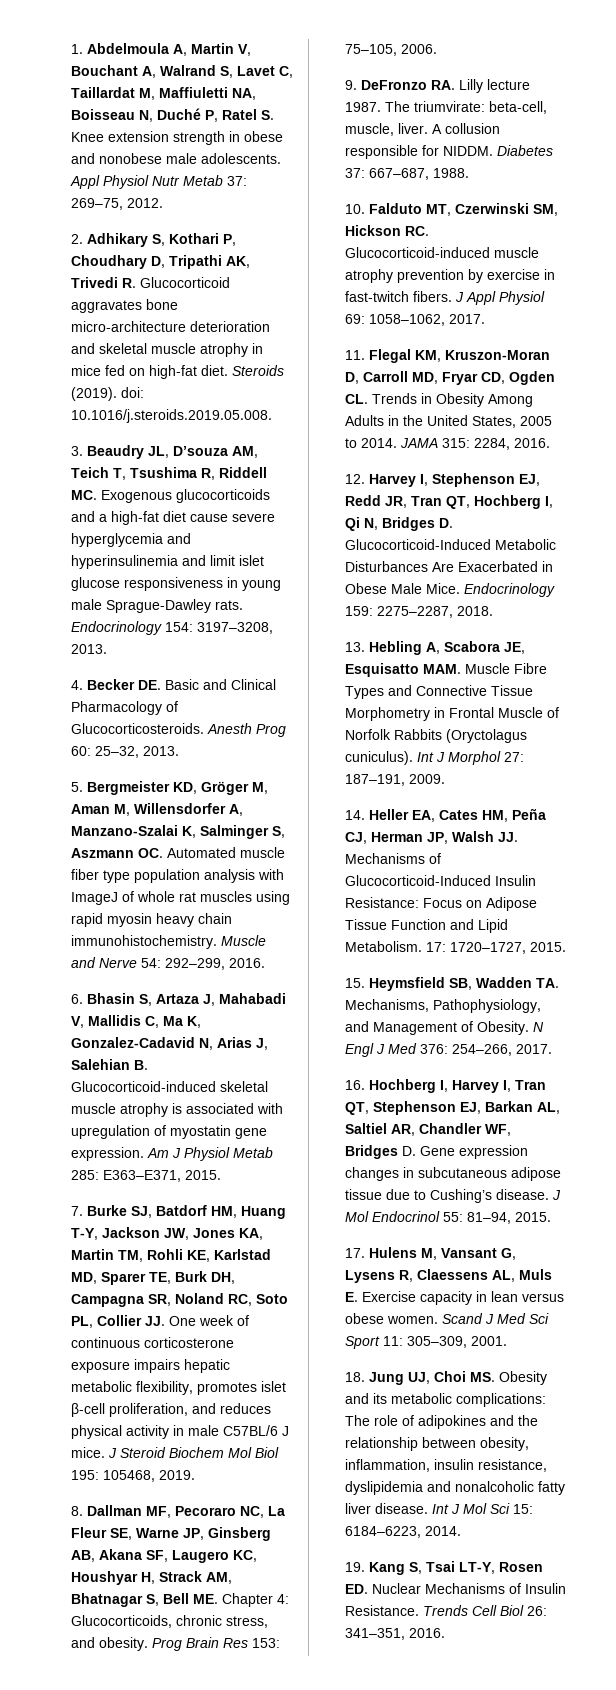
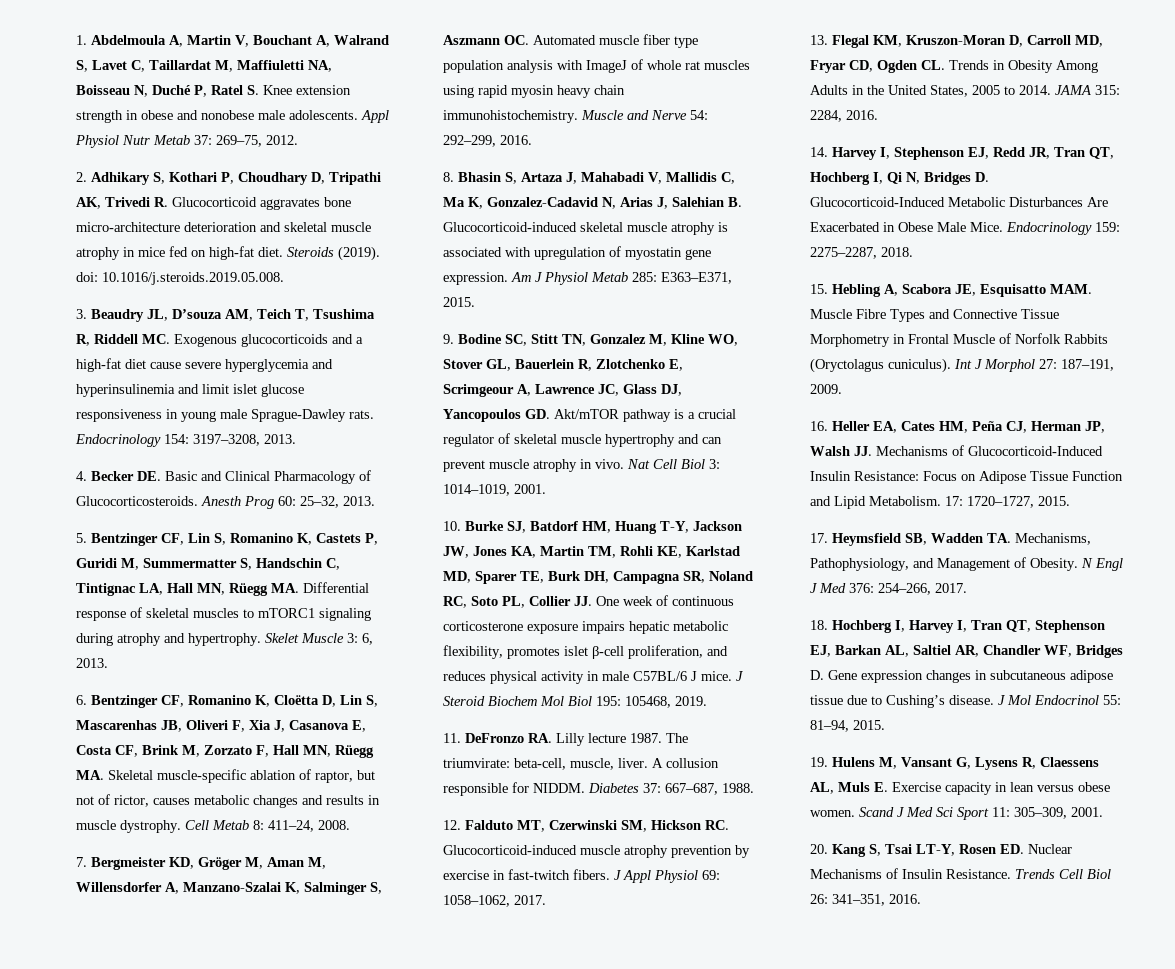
- 5. Bergmeister KD, Gröger M, Aman M, Willensdorfer A, Manzano-Szalai K, Salminger S, Aszmann OC. Automated muscle fiber type population analysis with ImageJ of whole rat muscles using rapid myosin heavy chain immunohistochemistry.
+ 5. Bentzinger CF, Lin S, Romanino K, Castets P, Guridi M, Summermatter S, Handschin C, Tintignac LA, Hall MN, Rüegg MA. Differential response of skeletal muscles to mTORC1 signaling during atrophy and hypertrophy. Skelet Muscle 3: 6, 2013.
+ 6. Bentzinger CF, Romanino K, Cloëtta D, Lin S, Mascarenhas JB, Oliveri F, Xia J, Casanova E, Costa CF, Brink M, Zorzato F, Hall MN, Rüegg MA. Skeletal muscle-specific ablation of raptor, but not of rictor, causes metabolic changes and results in muscle dystrophy. Cell Metab 8: 411–24, 2008.
+ 7. Bergmeister KD, Gröger M, Aman M, Willensdorfer A, Manzano-Szalai K, Salminger S, Aszmann OC. Automated muscle fiber type population analysis with ImageJ of whole rat muscles using rapid myosin heavy chain immunohistochemistry.
- 6. Bhasin S, Artaza J, Mahabadi V, Mallidis C, Ma K, Gonzalez-Cadavid N, Arias J, Salehian B. Glucocorticoid-induced skeletal muscle atrophy is associated with upregulation of myostatin gene expression.
+ 8. Bhasin S, Artaza J, Mahabadi V, Mallidis C, Ma K, Gonzalez-Cadavid N, Arias J, Salehian B. Glucocorticoid-induced skeletal muscle atrophy is associated with upregulation of myostatin gene expression.
- 7. Burke SJ, Batdorf HM, Huang T-Y, Jackson JW, Jones KA, Martin TM, Rohli KE, Karlstad MD, Sparer TE, Burk DH, Campagna SR, Noland RC, Soto PL, Collier JJ. One week of continuous corticosterone exposure impairs hepatic metabolic flexibility, promotes islet β-cell proliferation, and reduces physical activity in male C57BL/6 J mice.
+ 9. Bodine SC, Stitt TN, Gonzalez M, Kline WO, Stover GL, Bauerlein R, Zlotchenko E, Scrimgeour A, Lawrence JC, Glass DJ, Yancopoulos GD. Akt/mTOR pathway is a crucial regulator of skeletal muscle hypertrophy and can prevent muscle atrophy in vivo. Nat Cell Biol 3: 1014–1019, 2001.
+ 10. Burke SJ, Batdorf HM, Huang T-Y, Jackson JW, Jones KA, Martin TM, Rohli KE, Karlstad MD, Sparer TE, Burk DH, Campagna SR, Noland RC, Soto PL, Collier JJ. One week of continuous corticosterone exposure impairs hepatic metabolic flexibility, promotes islet β-cell proliferation, and reduces physical activity in male C57BL/6 J mice.
- 8. Dallman MF, Pecoraro NC, La Fleur SE, Warne JP, Ginsberg AB, Akana SF, Laugero KC, Houshyar H, Strack AM, Bhatnagar S, Bell ME. Chapter 4: Glucocorticoids, chronic stress, and obesity. Prog Brain Res 153: 75–105, 2006.
- 9. DeFronzo RA. Lilly lecture 1987.
+ 11. DeFronzo RA. Lilly lecture 1987.
- 10. Falduto MT, Czerwinski SM, Hickson RC. Glucocorticoid-induced muscle atrophy prevention by exercise in fast-twitch fibers.
+ 12. Falduto MT, Czerwinski SM, Hickson RC. Glucocorticoid-induced muscle atrophy prevention by exercise in fast-twitch fibers.
- 11. Flegal KM, Kruszon-Moran D, Carroll MD, Fryar CD, Ogden CL. Trends in Obesity Among Adults in the United States, 2005 to 2014.
+ 13. Flegal KM, Kruszon-Moran D, Carroll MD, Fryar CD, Ogden CL. Trends in Obesity Among Adults in the United States, 2005 to 2014.
- 12. Harvey I, Stephenson EJ, Redd JR, Tran QT, Hochberg I, Qi N, Bridges D. Glucocorticoid-Induced Metabolic Disturbances Are Exacerbated in Obese Male Mice.
+ 14. Harvey I, Stephenson EJ, Redd JR, Tran QT, Hochberg I, Qi N, Bridges D. Glucocorticoid-Induced Metabolic Disturbances Are Exacerbated in Obese Male Mice.
- 13. Hebling A, Scabora JE, Esquisatto MAM. Muscle Fibre Types and Connective Tissue Morphometry in Frontal Muscle of Norfolk Rabbits (Oryctolagus cuniculus).
+ 15. Hebling A, Scabora JE, Esquisatto MAM. Muscle Fibre Types and Connective Tissue Morphometry in Frontal Muscle of Norfolk Rabbits (Oryctolagus cuniculus).
- 14. Heller EA, Cates HM, Peña CJ, Herman JP, Walsh JJ. Mechanisms of Glucocorticoid-Induced Insulin Resistance: Focus on Adipose Tissue Function and Lipid Metabolism.
+ 16. Heller EA, Cates HM, Peña CJ, Herman JP, Walsh JJ. Mechanisms of Glucocorticoid-Induced Insulin Resistance: Focus on Adipose Tissue Function and Lipid Metabolism.
- 15. Heymsfield SB, Wadden TA. Mechanisms, Pathophysiology, and Management of Obesity.
+ 17. Heymsfield SB, Wadden TA. Mechanisms, Pathophysiology, and Management of Obesity.
- 16. Hochberg I, Harvey I, Tran QT, Stephenson EJ, Barkan AL, Saltiel AR, Chandler WF, Bridges D. Gene expression changes in subcutaneous adipose tissue due to Cushing’s disease.
+ 18. Hochberg I, Harvey I, Tran QT, Stephenson EJ, Barkan AL, Saltiel AR, Chandler WF, Bridges D. Gene expression changes in subcutaneous adipose tissue due to Cushing’s disease.
- 17. Hulens M, Vansant G, Lysens R, Claessens AL, Muls E. Exercise capacity in lean versus obese women.
+ 19. Hulens M, Vansant G, Lysens R, Claessens AL, Muls E. Exercise capacity in lean versus obese women.
- 18. Jung UJ, Choi MS. Obesity and its metabolic complications: The role of adipokines and the relationship between obesity, inflammation, insulin resistance, dyslipidemia and nonalcoholic fatty liver disease. Int J Mol Sci 15: 6184–6223, 2014.
- 19. Kang S, Tsai LT-Y, Rosen ED. Nuclear Mechanisms of Insulin Resistance.
+ 20. Kang S, Tsai LT-Y, Rosen ED. Nuclear Mechanisms of Insulin Resistance.

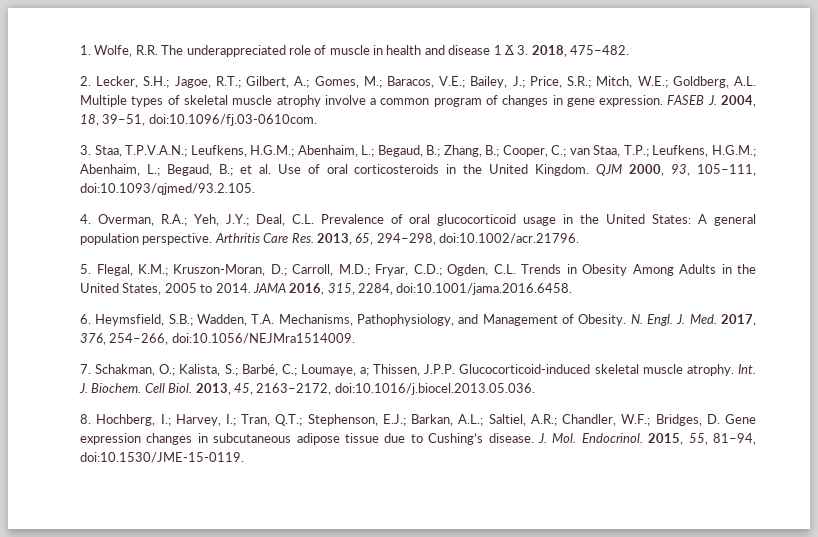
- 1. Abdelmoula A, Martin V, Bouchant A, Walrand S, Lavet C, Taillardat M, Maffiuletti NA, Boisseau N, Duché P, Ratel S. Knee extension strength in obese and nonobese male adolescents. Appl Physiol Nutr Metab 37: 269–75, 2012.
- 2. Adhikary S, Kothari P, Choudhary D, Tripathi AK, Trivedi R. Glucocorticoid aggravates bone micro-architecture deterioration and skeletal muscle atrophy in mice fed on high-fat diet. Steroids (2019). doi: 10.1016/j.steroids.2019.05.008.
- 3. Beaudry JL, D’souza AM, Teich T, Tsushima R, Riddell MC. Exogenous glucocorticoids and a high-fat diet cause severe hyperglycemia and hyperinsulinemia and limit islet glucose responsiveness in young male Sprague-Dawley rats. Endocrinology 154: 3197–3208, 2013.
- 4. Becker DE. Basic and Clinical Pharmacology of Glucocorticosteroids. Anesth Prog 60: 25–32, 2013.
- 5. Bentzinger CF, Lin S, Romanino K, Castets P, Guridi M, Summermatter S, Handschin C, Tintignac LA, Hall MN, Rüegg MA. Differential response of skeletal muscles to mTORC1 signaling during atrophy and hypertrophy. Skelet Muscle 3: 6, 2013.
- 6. Bentzinger CF, Romanino K, Cloëtta D, Lin S, Mascarenhas JB, Oliveri F, Xia J, Casanova E, Costa CF, Brink M, Zorzato F, Hall MN, Rüegg MA. Skeletal muscle-specific ablation of raptor, but not of rictor, causes metabolic changes and results in muscle dystrophy. Cell Metab 8: 411–24, 2008.
- 7. Bergmeister KD, Gröger M, Aman M, Willensdorfer A, Manzano-Szalai K, Salminger S, Aszmann OC. Automated muscle fiber type population analysis with ImageJ of whole rat muscles using rapid myosin heavy chain immunohistochemistry. Muscle and Nerve 54: 292–299, 2016.
- 8. Bhasin S, Artaza J, Mahabadi V, Mallidis C, Ma K, Gonzalez-Cadavid N, Arias J, Salehian B. Glucocorticoid-induced skeletal muscle atrophy is associated with upregulation of myostatin gene expression. Am J Physiol Metab 285: E363–E371, 2015.
- 9. Bodine SC, Stitt TN, Gonzalez M, Kline WO, Stover GL, Bauerlein R, Zlotchenko E, Scrimgeour A, Lawrence JC, Glass DJ, Yancopoulos GD. Akt/mTOR pathway is a crucial regulator of skeletal muscle hypertrophy and can prevent muscle atrophy in vivo. Nat Cell Biol 3: 1014–1019, 2001.
- 10. Burke SJ, Batdorf HM, Huang T-Y, Jackson JW, Jones KA, Martin TM, Rohli KE, Karlstad MD, Sparer TE, Burk DH, Campagna SR, Noland RC, Soto PL, Collier JJ. One week of continuous corticosterone exposure impairs hepatic metabolic flexibility, promotes islet β-cell proliferation, and reduces physical activity in male C57BL/6 J mice. J Steroid Biochem Mol Biol 195: 105468, 2019.
- 11. DeFronzo RA. Lilly lecture 1987. The triumvirate: beta-cell, muscle, liver. A collusion responsible for NIDDM. Diabetes 37: 667–687, 1988.
- 12. Falduto MT, Czerwinski SM, Hickson RC. Glucocorticoid-induced muscle atrophy prevention by exercise in fast-twitch fibers. J Appl Physiol 69: 1058–1062, 2017.
- 13. Flegal KM, Kruszon-Moran D, Carroll MD, Fryar CD, Ogden CL. Trends in Obesity Among Adults in the United States, 2005 to 2014.
+ 1. Wolfe, R.R. The underappreciated role of muscle in health and disease 1 Ϫ 3. 2018, 475–482.
+ 2. Lecker, S.H.; Jagoe, R.T.; Gilbert, A.; Gomes, M.; Baracos, V.E.; Bailey, J.; Price, S.R.; Mitch, W.E.; Goldberg, A.L. Multiple types of skeletal muscle atrophy involve a common program of changes in gene expression. FASEB J. 2004, 18, 39–51, doi:10.1096/fj.03-0610com.
+ 3. Staa, T.P.V.A.N.; Leufkens, H.G.M.; Abenhaim, L.; Begaud, B.; Zhang, B.; Cooper, C.; van Staa, T.P.; Leufkens, H.G.M.; Abenhaim, L.; Begaud, B.; et al. Use of oral corticosteroids in the United Kingdom. QJM 2000, 93, 105–111, doi:10.1093/qjmed/93.2.105.
+ 4. Overman, R.A.; Yeh, J.Y.; Deal, C.L. Prevalence of oral glucocorticoid usage in the United States: A general population perspective. Arthritis Care Res. 2013, 65, 294–298, doi:10.1002/acr.21796.
+ 5. Flegal, K.M.; Kruszon-Moran, D.; Carroll, M.D.; Fryar, C.D.; Ogden, C.L. Trends in Obesity Among Adults in the United States, 2005 to 2014.
- JAMA 315: 2284, 2016.
- 14. Harvey I, Stephenson EJ, Redd JR, Tran QT, Hochberg I, Qi N, Bridges D. Glucocorticoid-Induced Metabolic Disturbances Are Exacerbated in Obese Male Mice. Endocrinology 159: 2275–2287, 2018.
- 15. Hebling A, Scabora JE, Esquisatto MAM. Muscle Fibre Types and Connective Tissue Morphometry in Frontal Muscle of Norfolk Rabbits (Oryctolagus cuniculus). Int J Morphol 27: 187–191, 2009.
- 16. Heller EA, Cates HM, Peña CJ, Herman JP, Walsh JJ. Mechanisms of Glucocorticoid-Induced Insulin Resistance: Focus on Adipose Tissue Function and Lipid Metabolism. 17: 1720–1727, 2015.
- 17. Heymsfield SB, Wadden TA. Mechanisms, Pathophysiology, and Management of Obesity.
+ JAMA 2016, 315, 2284, doi:10.1001/jama.2016.6458.
+ 6. Heymsfield, S.B.; Wadden, T.A. Mechanisms, Pathophysiology, and Management of Obesity.
- N Engl J Med 376: 254–266, 2017.
- 18. Hochberg I, Harvey I, Tran QT, Stephenson EJ, Barkan AL, Saltiel AR, Chandler WF, Bridges D. Gene expression changes in subcutaneous adipose tissue due to Cushing’s disease.
+ N. Engl. J. Med. 2017, 376, 254–266, doi:10.1056/NEJMra1514009.
+ 7. Schakman, O.; Kalista, S.; Barbé, C.; Loumaye, a; Thissen, J.P.P. Glucocorticoid-induced skeletal muscle atrophy. Int. J. Biochem. Cell Biol. 2013, 45, 2163–2172, doi:10.1016/j.biocel.2013.05.036.
+ 8. Hochberg, I.; Harvey, I.; Tran, Q.T.; Stephenson, E.J.; Barkan, A.L.; Saltiel, A.R.; Chandler, W.F.; Bridges, D. Gene expression changes in subcutaneous adipose tissue due to Cushing’s disease.
- J Mol Endocrinol 55: 81–94, 2015.
- 19. Hulens M, Vansant G, Lysens R, Claessens AL, Muls E. Exercise capacity in lean versus obese women. Scand J Med Sci Sport 11: 305–309, 2001.
- 20. Kang S, Tsai LT-Y, Rosen ED. Nuclear Mechanisms of Insulin Resistance. Trends Cell Biol 26: 341–351, 2016.
+ J. Mol. Endocrinol. 2015, 55, 81–94, doi:10.1530/JME-15-0119.

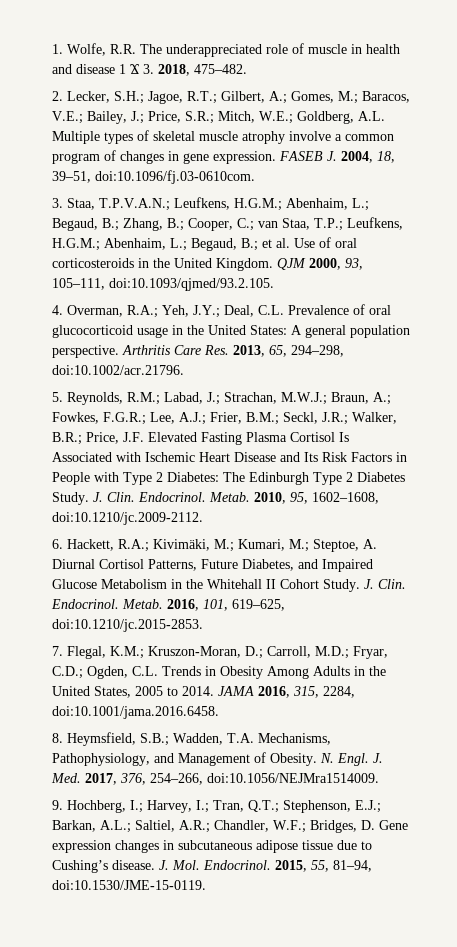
- 5. Flegal, K.M.; Kruszon-Moran, D.; Carroll, M.D.; Fryar, C.D.; Ogden, C.L. Trends in Obesity Among Adults in the United States, 2005 to 2014.
+ 5. Reynolds, R.M.; Labad, J.; Strachan, M.W.J.; Braun, A.; Fowkes, F.G.R.; Lee, A.J.; Frier, B.M.; Seckl, J.R.; Walker, B.R.; Price, J.F. Elevated Fasting Plasma Cortisol Is Associated with Ischemic Heart Disease and Its Risk Factors in People with Type 2 Diabetes: The Edinburgh Type 2 Diabetes Study. J. Clin. Endocrinol. Metab. 2010, 95, 1602–1608, doi:10.1210/jc.2009-2112.
+ 6. Hackett, R.A.; Kivimäki, M.; Kumari, M.; Steptoe, A. Diurnal Cortisol Patterns, Future Diabetes, and Impaired Glucose Metabolism in the Whitehall II Cohort Study. J. Clin. Endocrinol. Metab. 2016, 101, 619–625, doi:10.1210/jc.2015-2853.
+ 7. Flegal, K.M.; Kruszon-Moran, D.; Carroll, M.D.; Fryar, C.D.; Ogden, C.L. Trends in Obesity Among Adults in the United States, 2005 to 2014.
- 6. Heymsfield, S.B.; Wadden, T.A. Mechanisms, Pathophysiology, and Management of Obesity.
+ 8. Heymsfield, S.B.; Wadden, T.A. Mechanisms, Pathophysiology, and Management of Obesity.
- 7. Schakman, O.; Kalista, S.; Barbé, C.; Loumaye, a; Thissen, J.P.P. Glucocorticoid-induced skeletal muscle atrophy. Int. J. Biochem. Cell Biol. 2013, 45, 2163–2172, doi:10.1016/j.biocel.2013.05.036.
- 8. Hochberg, I.; Harvey, I.; Tran, Q.T.; Stephenson, E.J.; Barkan, A.L.; Saltiel, A.R.; Chandler, W.F.; Bridges, D. Gene expression changes in subcutaneous adipose tissue due to Cushing’s disease.
+ 9. Hochberg, I.; Harvey, I.; Tran, Q.T.; Stephenson, E.J.; Barkan, A.L.; Saltiel, A.R.; Chandler, W.F.; Bridges, D. Gene expression changes in subcutaneous adipose tissue due to Cushing’s disease.

